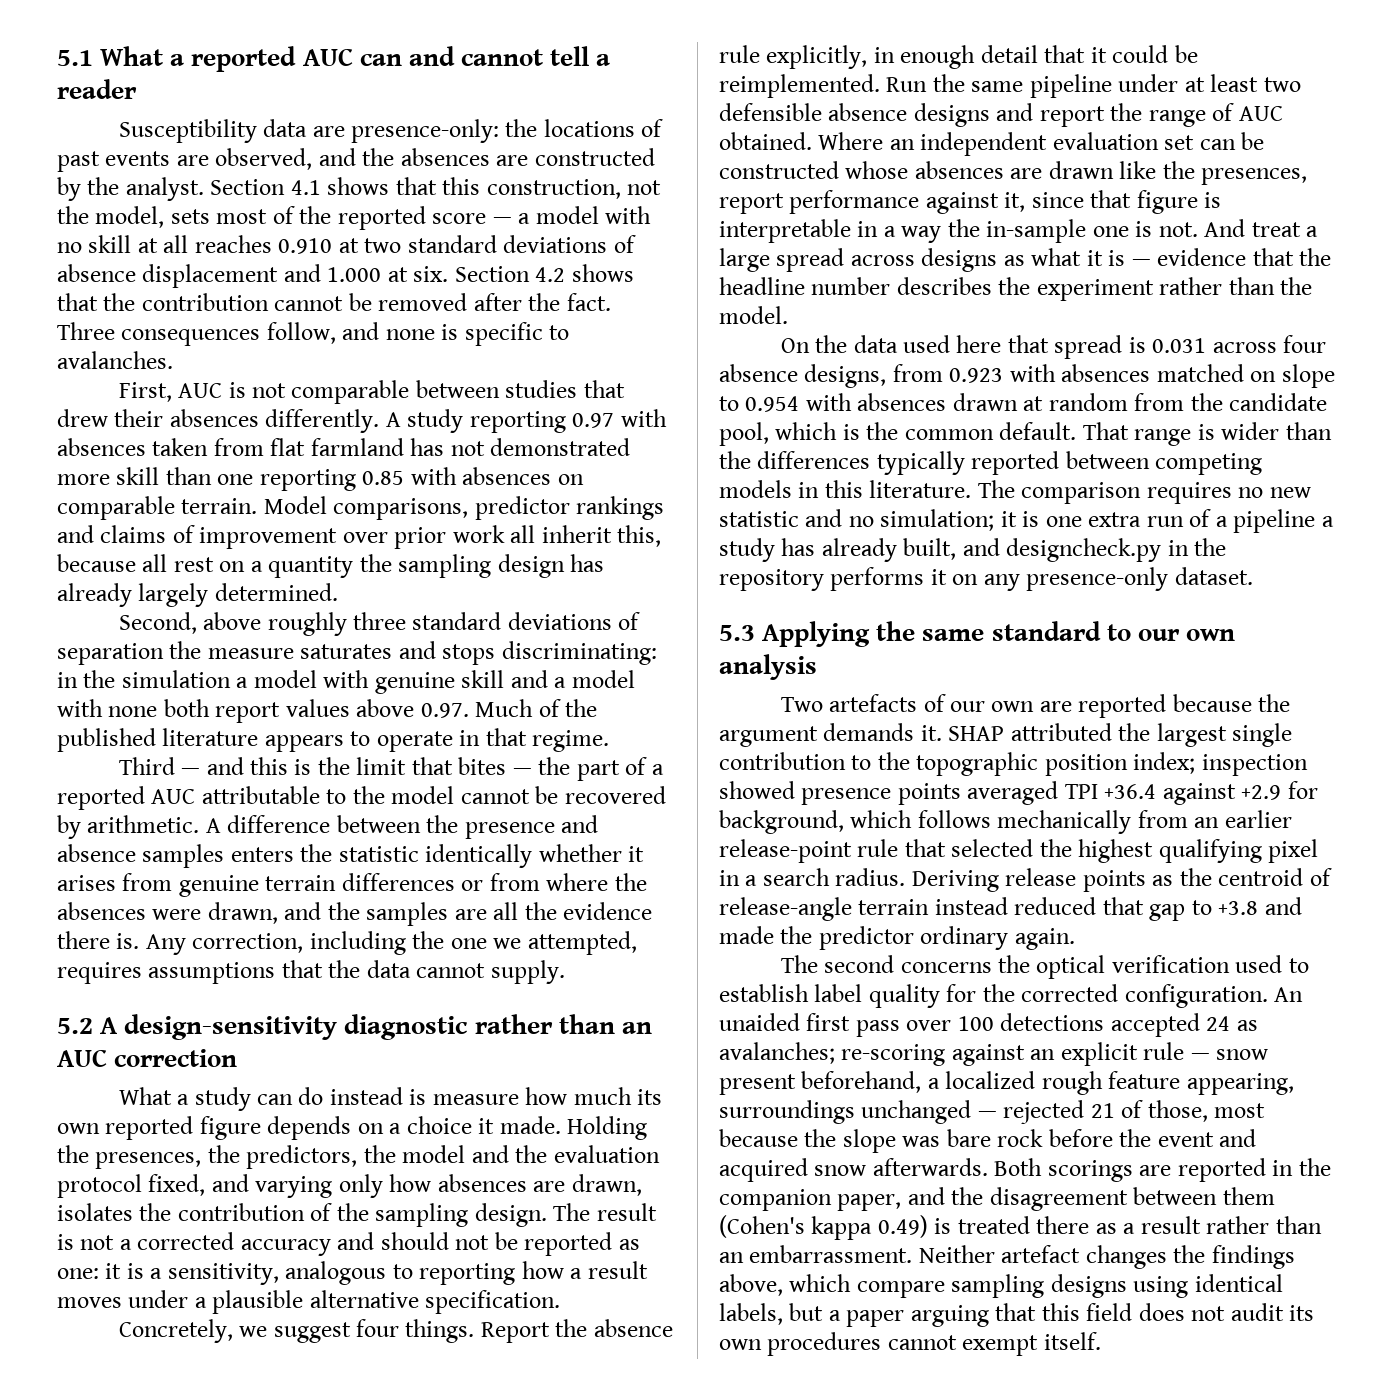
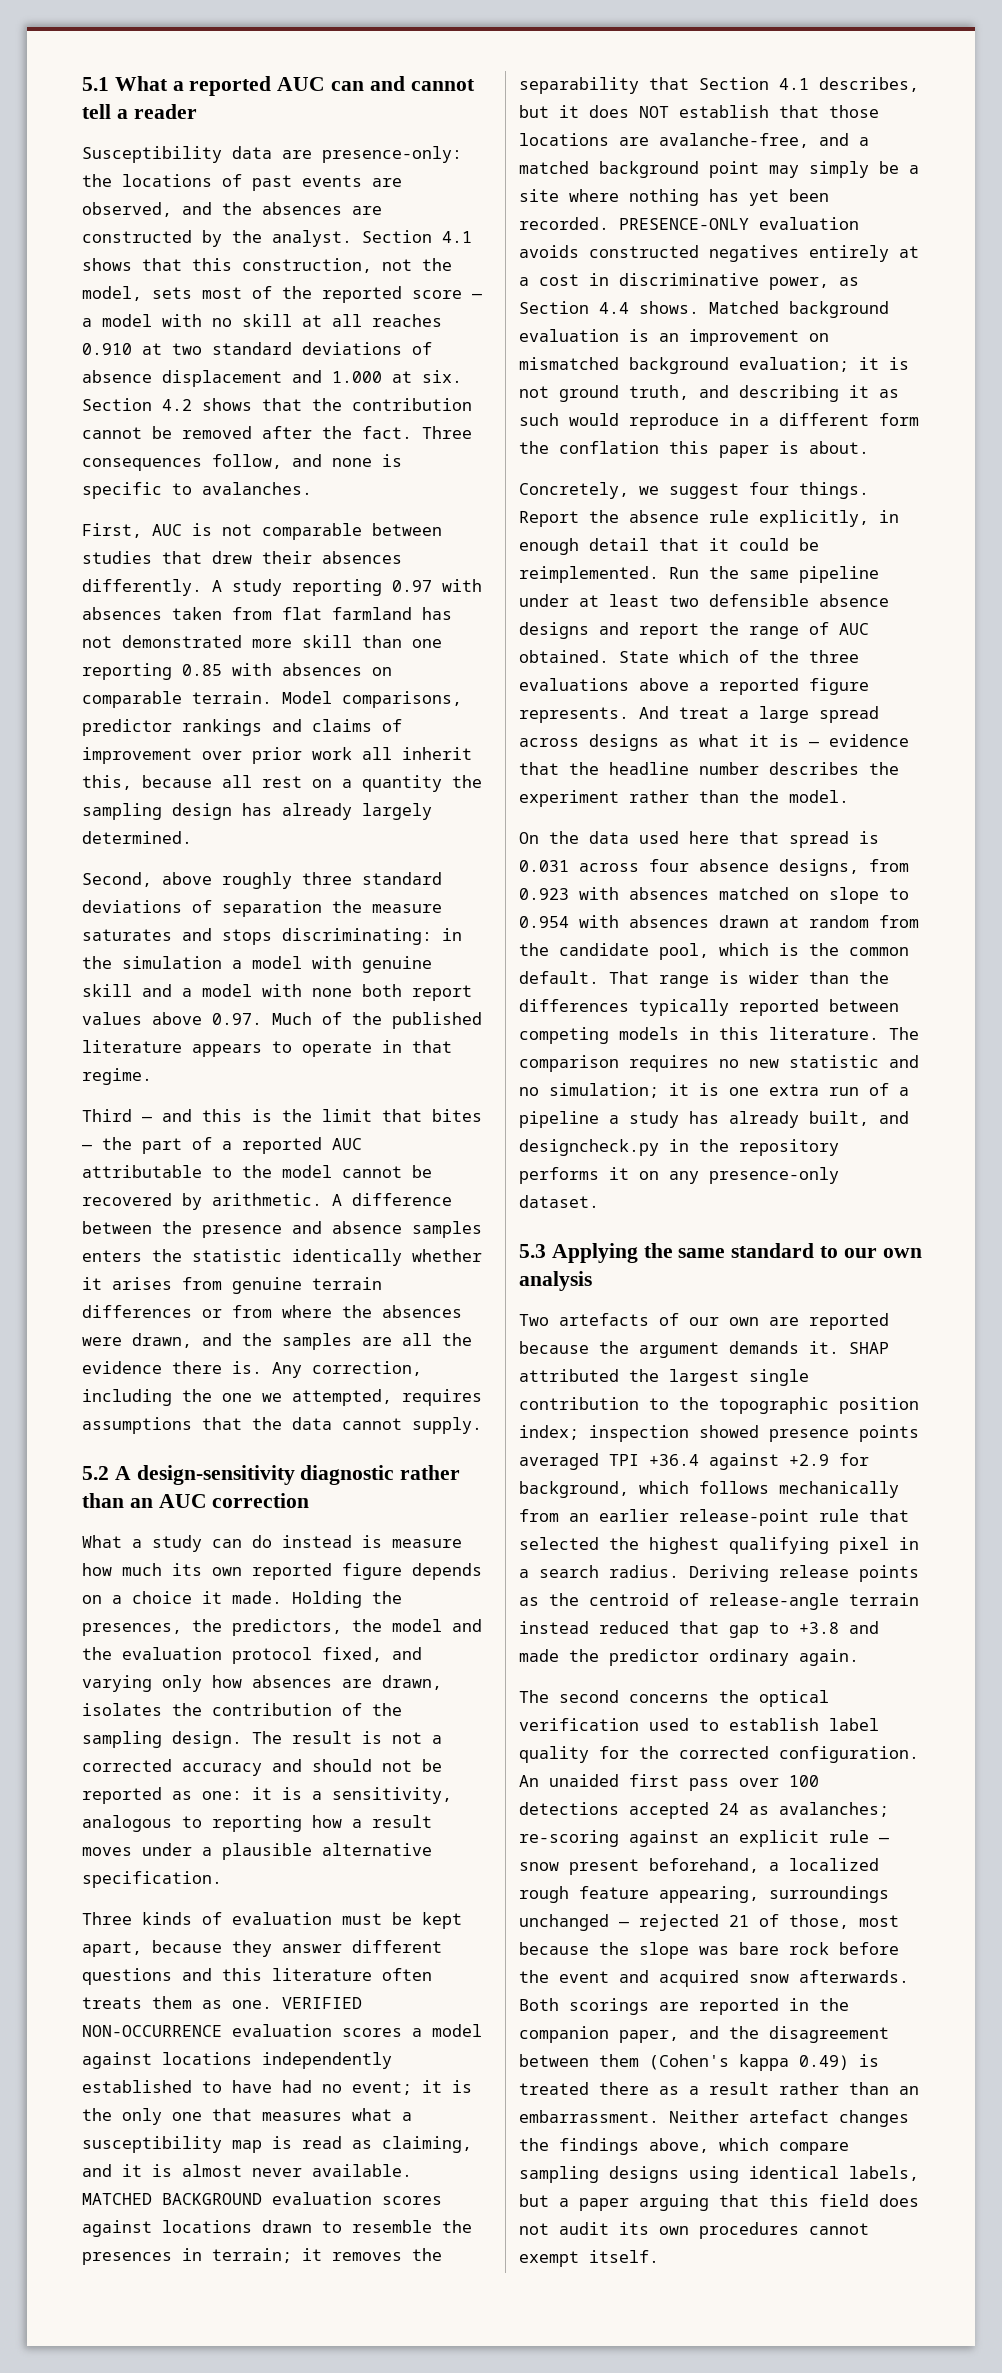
+ Three kinds of evaluation must be kept apart, because they answer different questions and this literature often treats them as one. VERIFIED NON-OCCURRENCE evaluation scores a model against locations independently established to have had no event; it is the only one that measures what a susceptibility map is read as claiming, and it is almost never available. MATCHED BACKGROUND evaluation scores against locations drawn to resemble the presences in terrain; it removes the separability that Section 4.1 describes, but it does NOT establish that those locations are avalanche-free, and a matched background point may simply be a site where nothing has yet been recorded. PRESENCE-ONLY evaluation avoids constructed negatives entirely at a cost in discriminative power, as Section 4.4 shows. Matched background evaluation is an improvement on mismatched background evaluation; it is not ground truth, and describing it as such would reproduce in a different form the conflation this paper is about.
- Where an independent evaluation set can be constructed whose absences are drawn like the presences, report performance against it, since that figure is interpretable in a way the in-sample one is not.
+ State which of the three evaluations above a reported figure represents.

